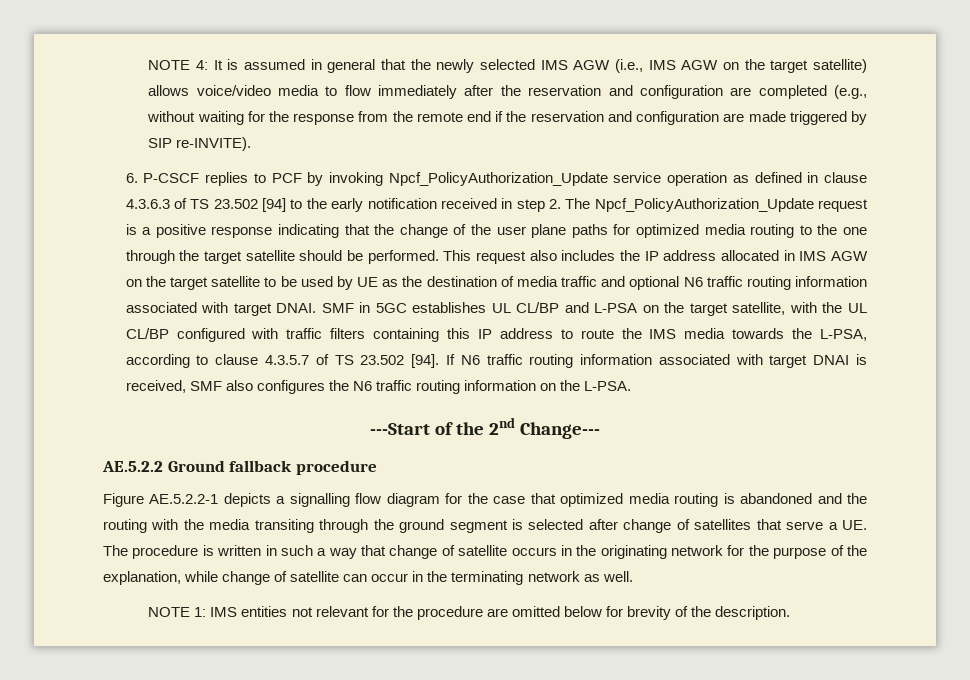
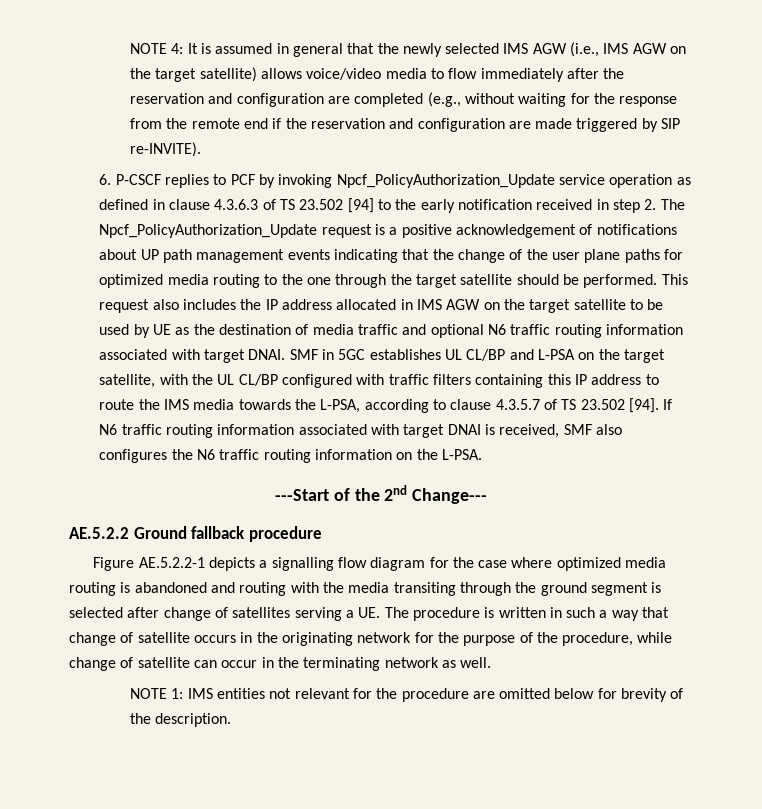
- 6. P-CSCF replies to PCF by invoking Npcf_PolicyAuthorization_Update service operation as defined in clause 4.3.6.3 of TS 23.502 [94] to the early notification received in step 2. The Npcf_PolicyAuthorization_Update request is a positive response indicating that the change of the user plane paths for optimized media routing to the one through the target satellite should be performed.
+ 6. P-CSCF replies to PCF by invoking Npcf_PolicyAuthorization_Update service operation as defined in clause 4.3.6.3 of TS 23.502 [94] to the early notification received in step 2. The Npcf_PolicyAuthorization_Update request is a positive acknowledgement of notifications about UP path management events indicating that the change of the user plane paths for optimized media routing to the one through the target satellite should be performed.
- Figure AE.5.2.2-1 depicts a signalling flow diagram for the case that optimized media routing is abandoned and the routing with the media transiting through the ground segment is selected after change of satellites that serve a UE. The procedure is written in such a way that change of satellite occurs in the originating network for the purpose of the explanation, while change of satellite can occur in the terminating network as well.
+ Figure AE.5.2.2-1 depicts a signalling flow diagram for the case where optimized media routing is abandoned and routing with the media transiting through the ground segment is selected after change of satellites serving a UE. The procedure is written in such a way that change of satellite occurs in the originating network for the purpose of the procedure, while change of satellite can occur in the terminating network as well.

